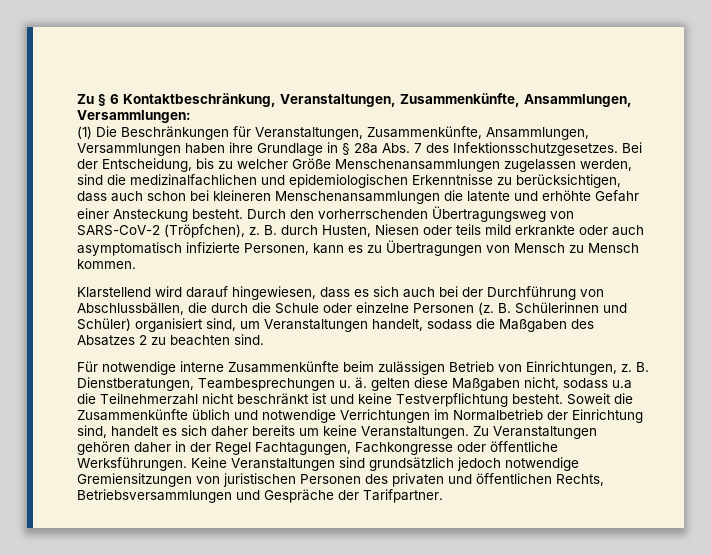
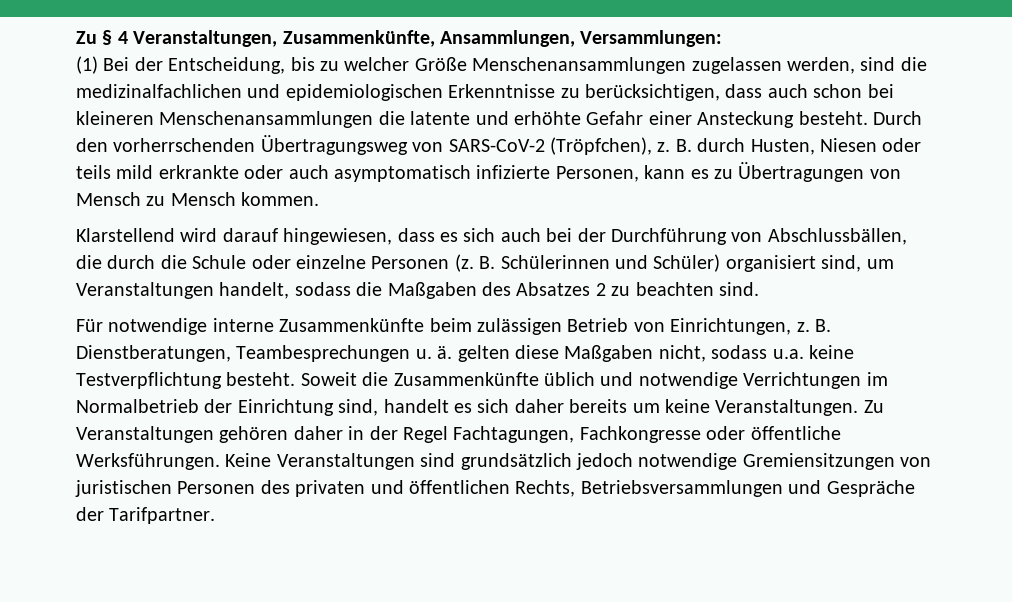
- Zu § 6 Kontaktbeschränkung, Veranstaltungen, Zusammenkünfte, Ansammlungen, Versammlungen:
+ Zu § 4 Veranstaltungen, Zusammenkünfte, Ansammlungen, Versammlungen:
- (1) Die Beschränkungen für Veranstaltungen, Zusammenkünfte, Ansammlungen, Versammlungen haben ihre Grundlage in § 28a Abs. 7 des Infektionsschutzgesetzes. Bei der Entscheidung, bis zu welcher Größe Menschenansammlungen zugelassen werden, sind die medizinalfachlichen und epidemiologischen Erkenntnisse zu berücksichtigen, dass auch schon bei kleineren Menschenansammlungen die latente und erhöhte Gefahr einer Ansteckung besteht.
+ (1) Bei der Entscheidung, bis zu welcher Größe Menschenansammlungen zugelassen werden, sind die medizinalfachlichen und epidemiologischen Erkenntnisse zu berücksichtigen, dass auch schon bei kleineren Menschenansammlungen die latente und erhöhte Gefahr einer Ansteckung besteht.
- B. Dienstberatungen, Teambesprechungen u. ä. gelten diese Maßgaben nicht, sodass u.a die Teilnehmerzahl nicht beschränkt ist und keine Testverpflichtung besteht.
+ B. Dienstberatungen, Teambesprechungen u. ä. gelten diese Maßgaben nicht, sodass u.a. keine Testverpflichtung besteht.

